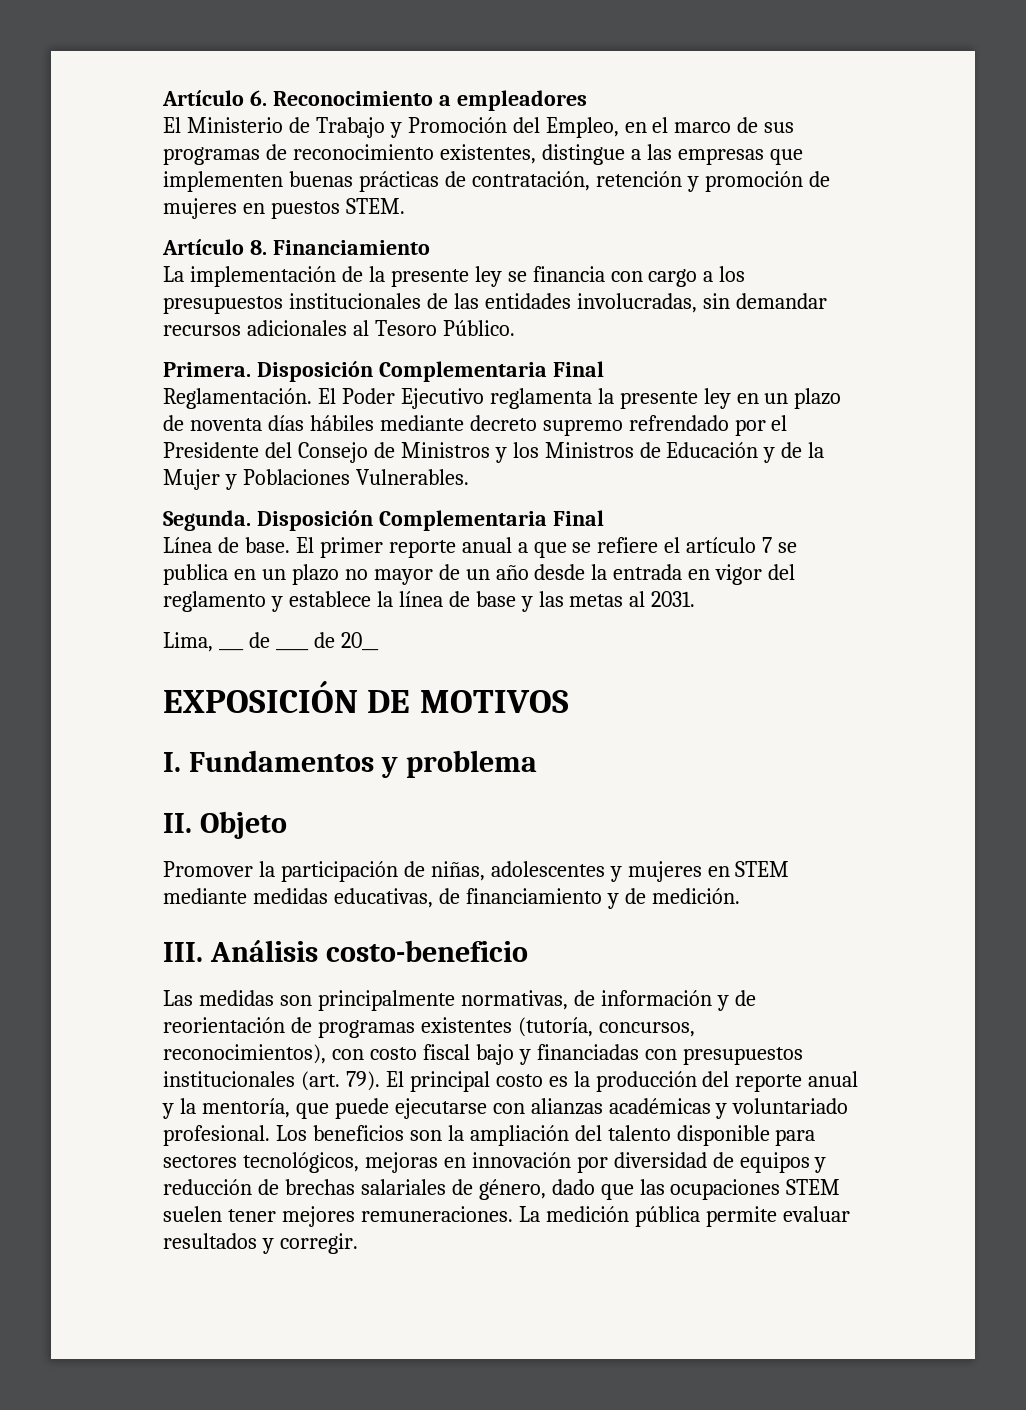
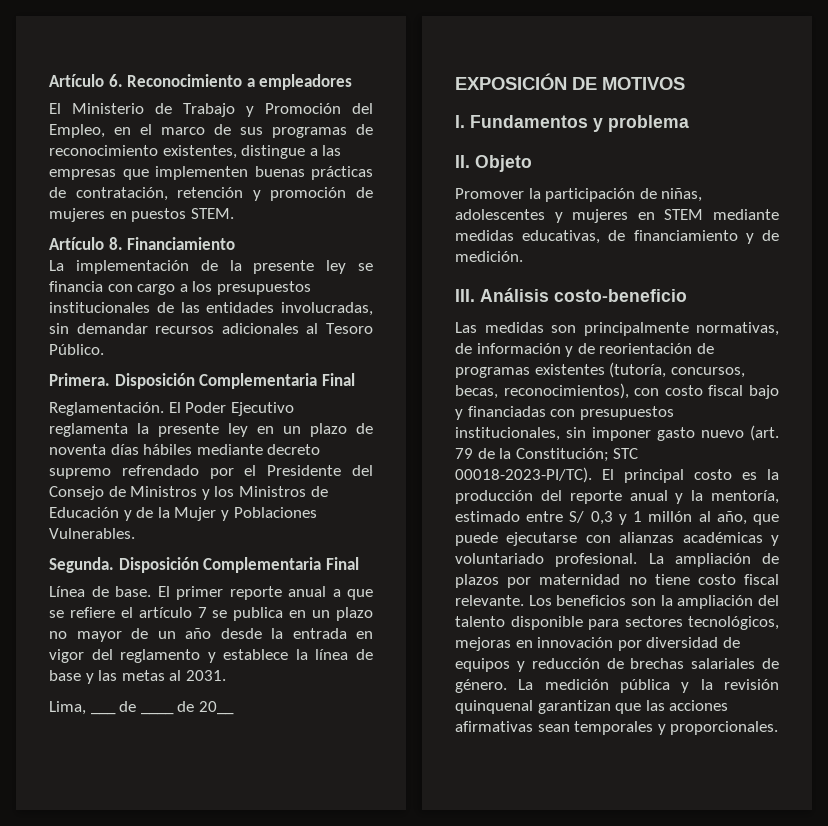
- Las medidas son principalmente normativas, de información y de reorientación de programas existentes (tutoría, concursos, reconocimientos), con costo fiscal bajo y financiadas con presupuestos institucionales (art. 79).
+ Las medidas son principalmente normativas, de información y de reorientación de programas existentes (tutoría, concursos, becas, reconocimientos), con costo fiscal bajo y financiadas con presupuestos institucionales, sin imponer gasto nuevo (art. 79 de la Constitución; STC 00018-2023-PI/TC).
- El principal costo es la producción del reporte anual y la mentoría, que puede ejecutarse con alianzas académicas y voluntariado profesional.
+ El principal costo es la producción del reporte anual y la mentoría, estimado entre S/ 0,3 y 1 millón al año, que puede ejecutarse con alianzas académicas y voluntariado profesional.
+ La ampliación de plazos por maternidad no tiene costo fiscal relevante.
- Los beneficios son la ampliación del talento disponible para sectores tecnológicos, mejoras en innovación por diversidad de equipos y reducción de brechas salariales de género, dado que las ocupaciones STEM suelen tener mejores remuneraciones. La medición pública permite evaluar resultados y corregir.
+ Los beneficios son la ampliación del talento disponible para sectores tecnológicos, mejoras en innovación por diversidad de equipos y reducción de brechas salariales de género. La medición pública y la revisión quinquenal garantizan que las acciones afirmativas sean temporales y proporcionales.

